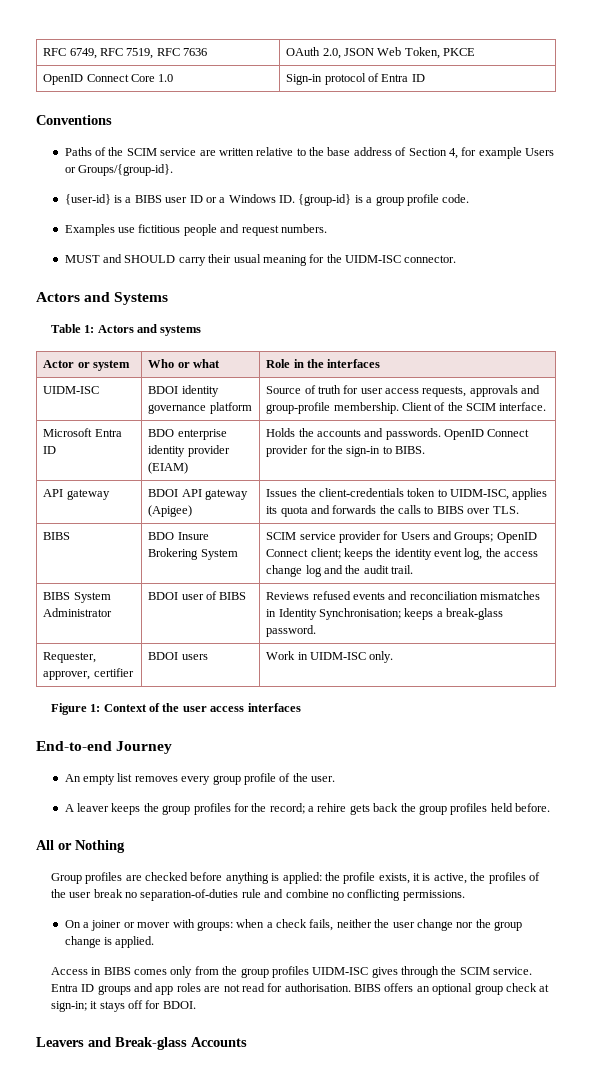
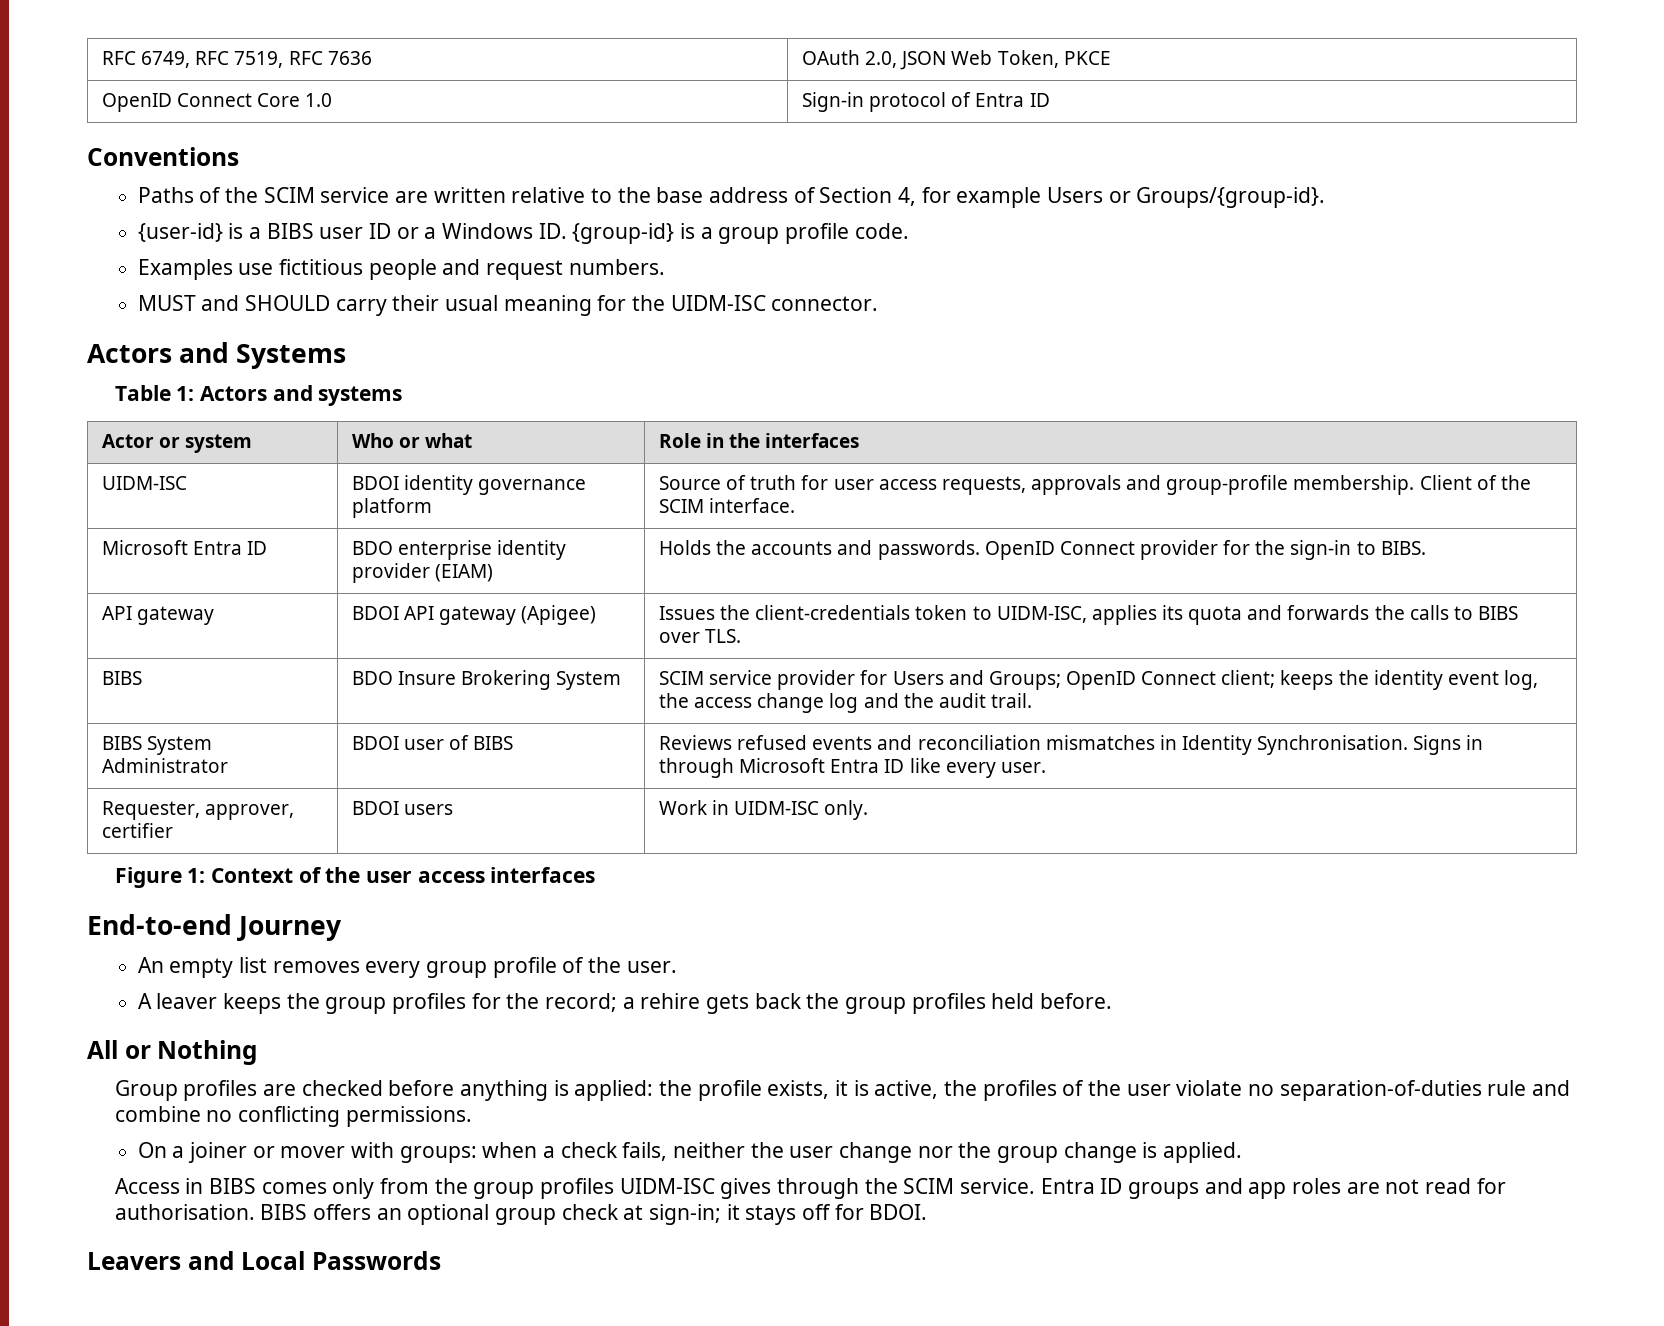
- BIBS System Administrator | BDOI user of BIBS | Reviews refused events and reconciliation mismatches in Identity Synchronisation; keeps a break-glass password.
+ BIBS System Administrator | BDOI user of BIBS | Reviews refused events and reconciliation mismatches in Identity Synchronisation. Signs in through Microsoft Entra ID like every user.
- Group profiles are checked before anything is applied: the profile exists, it is active, the profiles of the user break no separation-of-duties rule and combine no conflicting permissions.
+ Group profiles are checked before anything is applied: the profile exists, it is active, the profiles of the user violate no separation-of-duties rule and combine no conflicting permissions.
- Leavers and Break-glass Accounts
+ Leavers and Local Passwords

